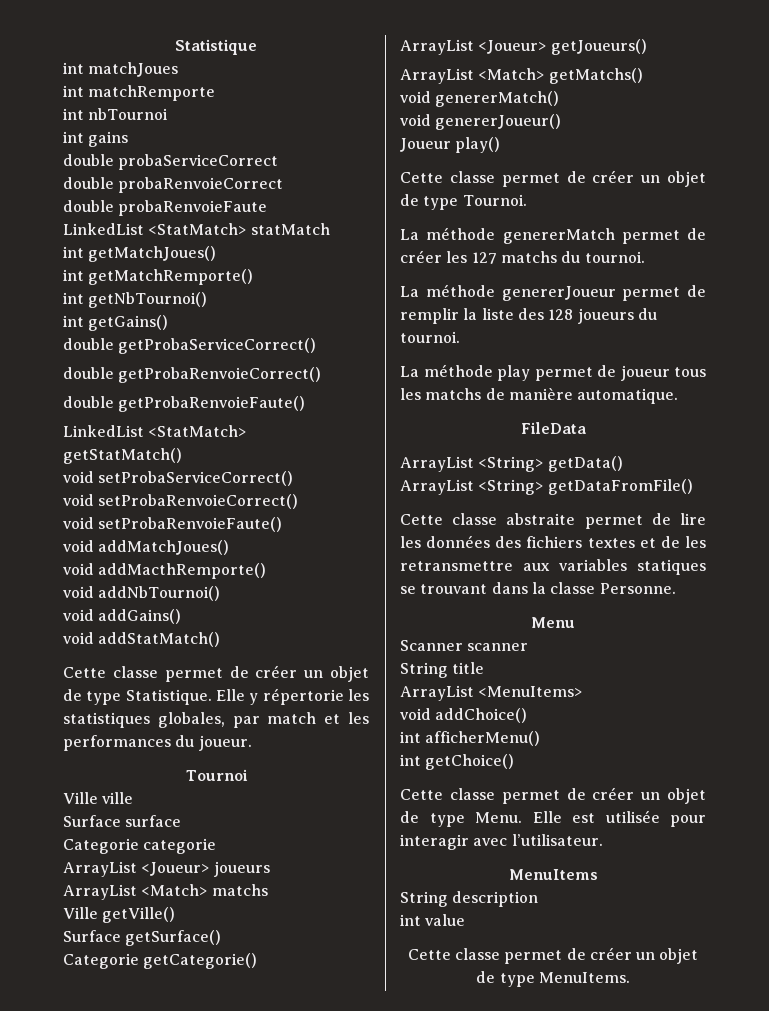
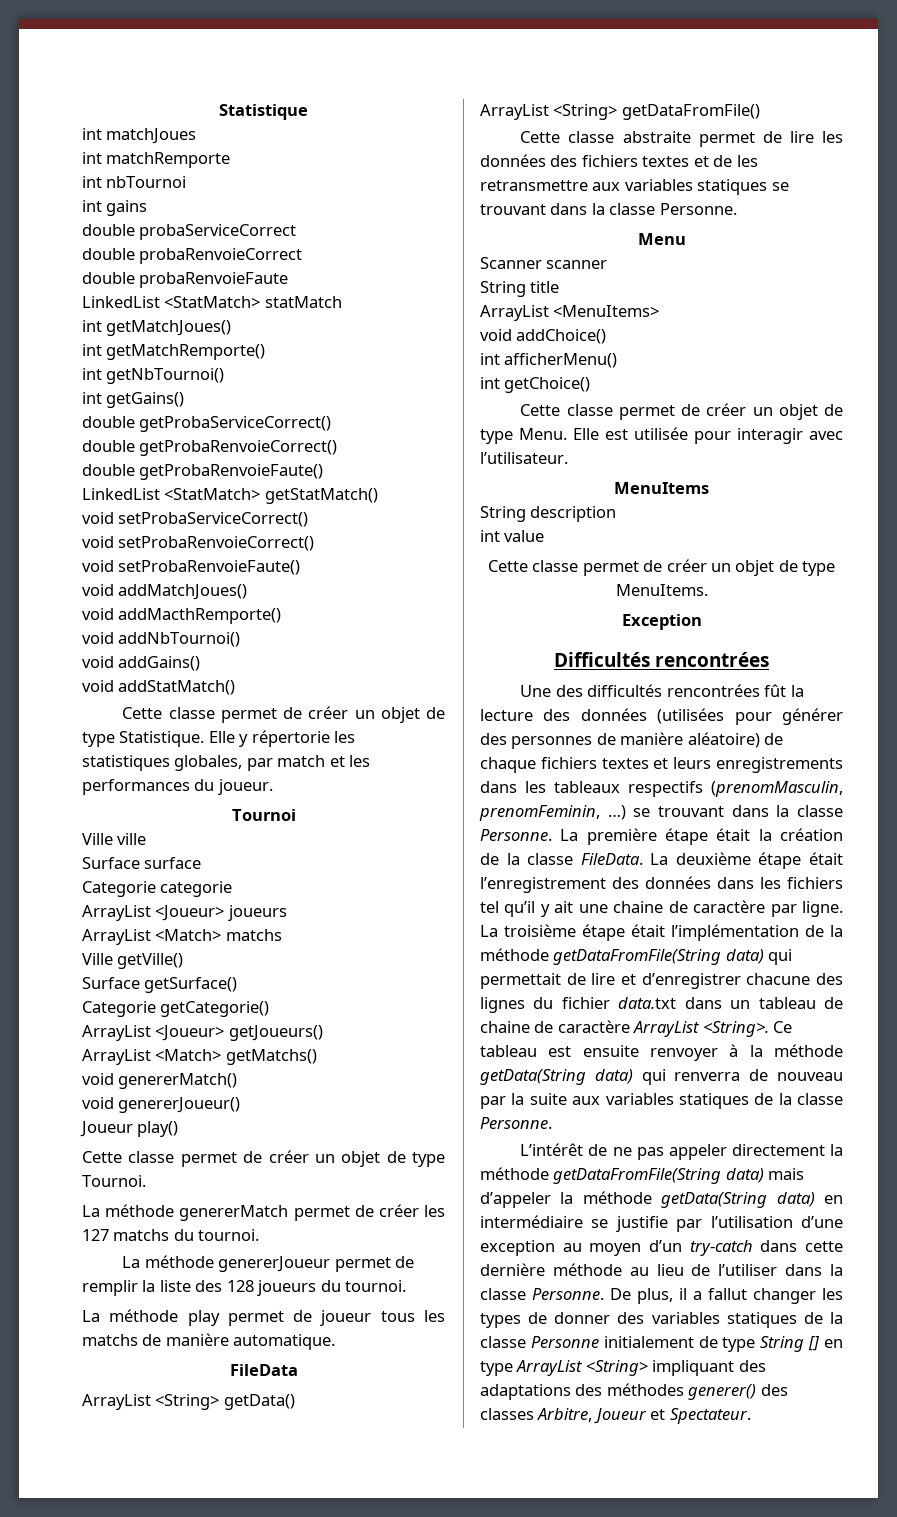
+ Exception
+ Difficultés rencontrées
+ Une des difficultés rencontrées fût la lecture des données (utilisées pour générer des personnes de manière aléatoire) de chaque fichiers textes et leurs enregistrements dans les tableaux respectifs (prenomMasculin, prenomFeminin, …) se trouvant dans la classe Personne. La première étape était la création de la classe FileData. La deuxième étape était l’enregistrement des données dans les fichiers tel qu’il y ait une chaine de caractère par ligne. La troisième étape était l’implémentation de la méthode getDataFromFile(String data) qui permettait de lire et d’enregistrer chacune des lignes du fichier data.txt dans un tableau de chaine de caractère ArrayList <String>. Ce tableau est ensuite renvoyer à la méthode getData(String data) qui renverra de nouveau par la suite aux variables statiques de la classe Personne.
+ L’intérêt de ne pas appeler directement la méthode getDataFromFile(String data) mais d’appeler la méthode getData(String data) en intermédiaire se justifie par l’utilisation d’une exception au moyen d’un try-catch dans cette dernière méthode au lieu de l’utiliser dans la classe Personne. De plus, il a fallut changer les types de donner des variables statiques de la classe Personne initialement de type String [] en type ArrayList <String> impliquant des adaptations des méthodes generer() des classes Arbitre, Joueur et Spectateur.

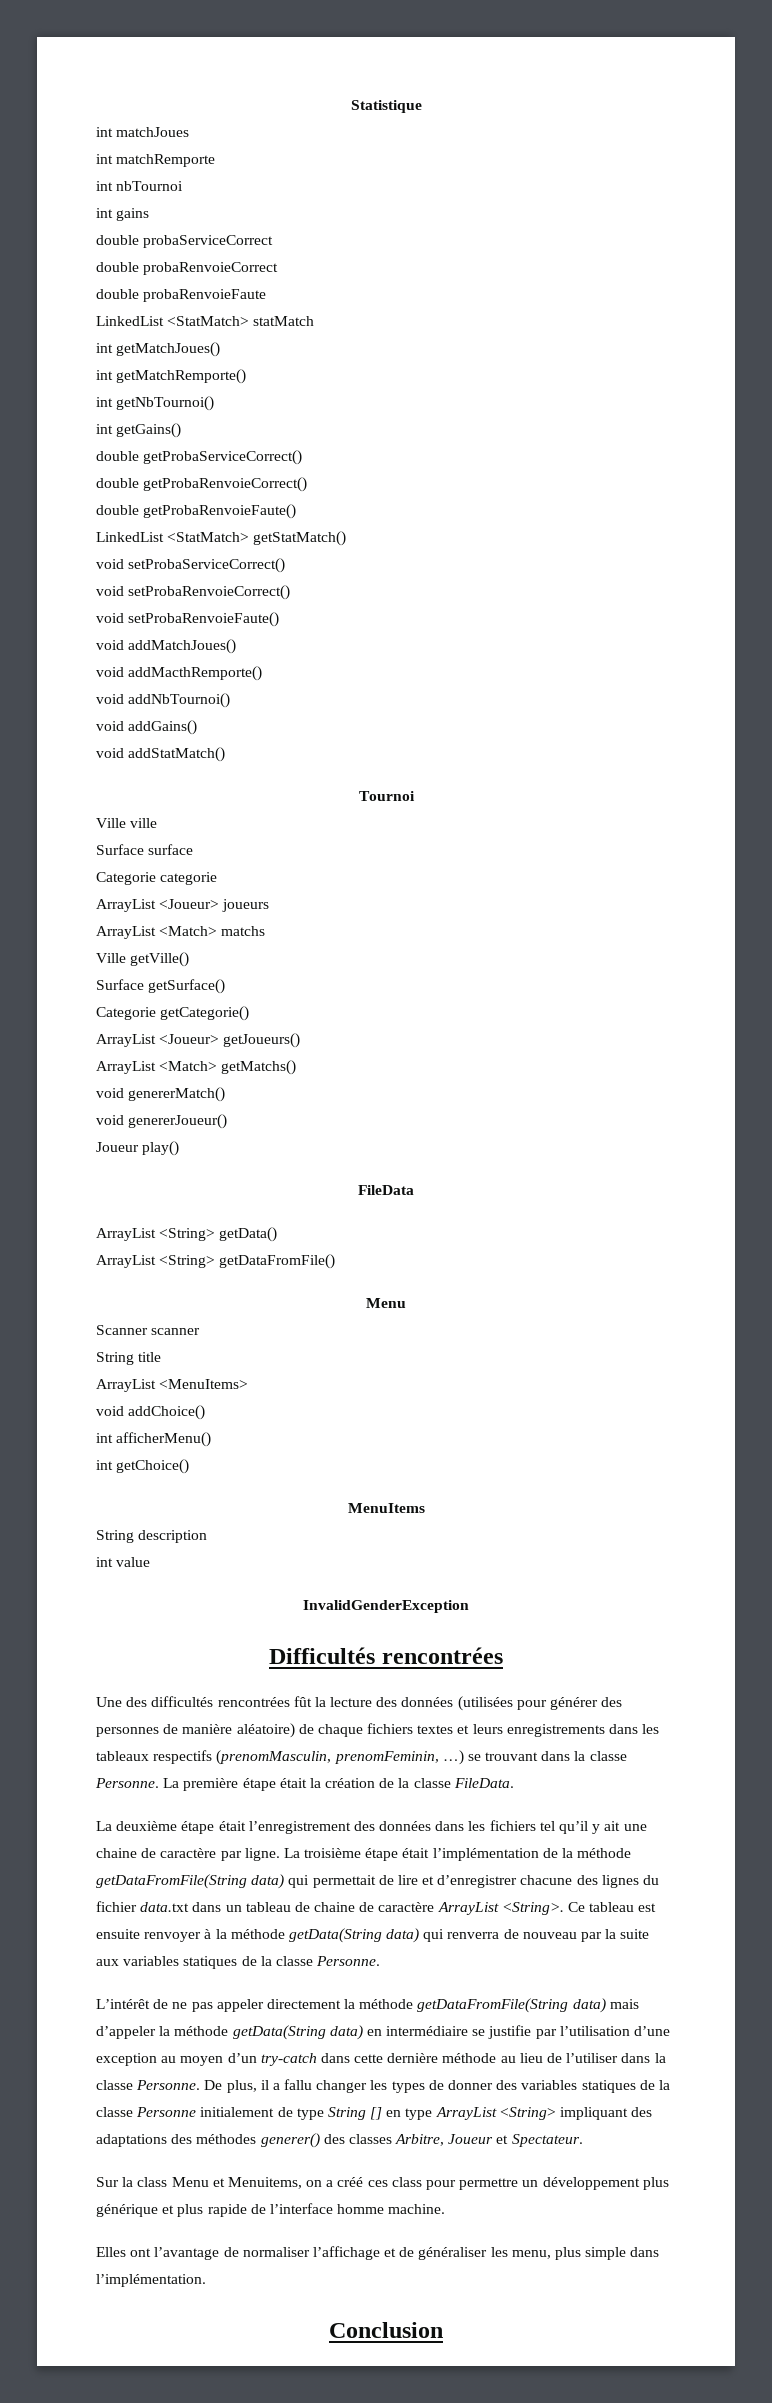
- Cette classe permet de créer un objet de type Statistique. Elle y répertorie les statistiques globales, par match et les performances du joueur.
- Cette classe permet de créer un objet de type Tournoi.
- La méthode genererMatch permet de créer les 127 matchs du tournoi.
- La méthode genererJoueur permet de remplir la liste des 128 joueurs du tournoi.
- La méthode play permet de joueur tous les matchs de manière automatique.
- Cette classe abstraite permet de lire les données des fichiers textes et de les retransmettre aux variables statiques se trouvant dans la classe Personne.
- Cette classe permet de créer un objet de type Menu. Elle est utilisée pour interagir avec l’utilisateur.
- Cette classe permet de créer un objet de type MenuItems.
- Exception
+ InvalidGenderException
- La première étape était la création de la classe FileData. La deuxième étape était l’enregistrement des données dans les fichiers tel qu’il y ait une chaine de caractère par ligne.
+ La première étape était la création de la classe FileData.
+ La deuxième étape était l’enregistrement des données dans les fichiers tel qu’il y ait une chaine de caractère par ligne.
- De plus, il a fallut changer les types de donner des variables statiques de la classe Personne initialement de type String [] en type ArrayList <String> impliquant des adaptations des méthodes generer() des classes Arbitre, Joueur et Spectateur.
+ De plus, il a fallu changer les types de donner des variables statiques de la classe Personne initialement de type String [] en type ArrayList <String> impliquant des adaptations des méthodes generer() des classes Arbitre, Joueur et Spectateur.
+ Sur la class Menu et Menuitems, on a créé ces class pour permettre un développement plus générique et plus rapide de l’interface homme machine.
+ Elles ont l’avantage de normaliser l’affichage et de généraliser les menu, plus simple dans l’implémentation.
+ Conclusion

